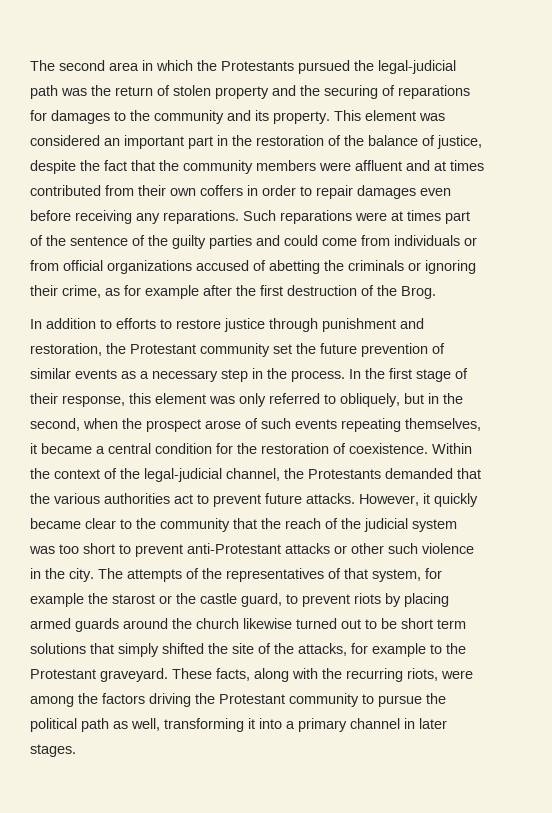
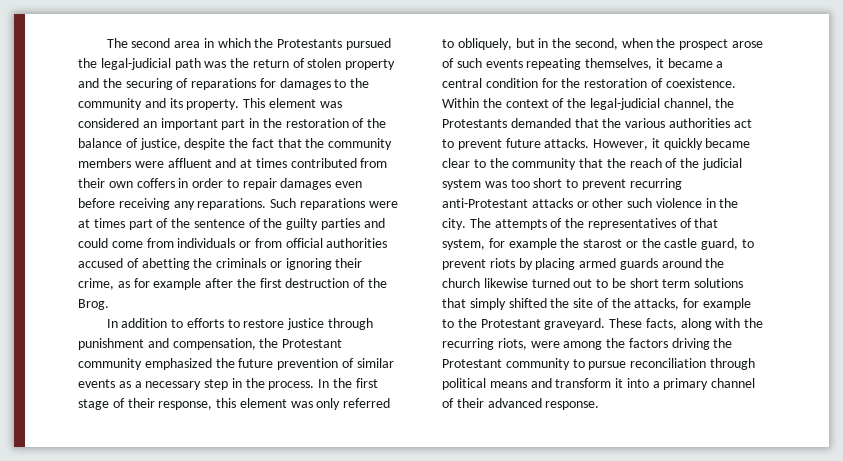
- Such reparations were at times part of the sentence of the guilty parties and could come from individuals or from official organizations accused of abetting the criminals or ignoring their crime, as for example after the first destruction of the Brog.
+ Such reparations were at times part of the sentence of the guilty parties and could come from individuals or from official authorities accused of abetting the criminals or ignoring their crime, as for example after the first destruction of the Brog.
- In addition to efforts to restore justice through punishment and restoration, the Protestant community set the future prevention of similar events as a necessary step in the process.
+ In addition to efforts to restore justice through punishment and compensation, the Protestant community emphasized the future prevention of similar events as a necessary step in the process.
- However, it quickly became clear to the community that the reach of the judicial system was too short to prevent anti-Protestant attacks or other such violence in the city.
+ However, it quickly became clear to the community that the reach of the judicial system was too short to prevent recurring anti-Protestant attacks or other such violence in the city.
- These facts, along with the recurring riots, were among the factors driving the Protestant community to pursue the political path as well, transforming it into a primary channel in later stages.
+ These facts, along with the recurring riots, were among the factors driving the Protestant community to pursue reconciliation through political means and transform it into a primary channel of their advanced response.

